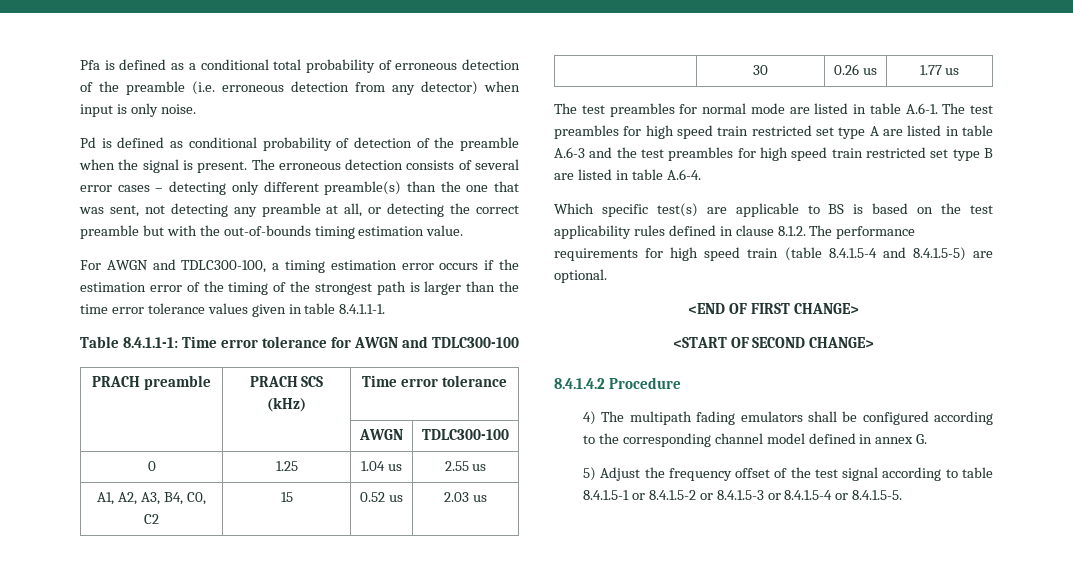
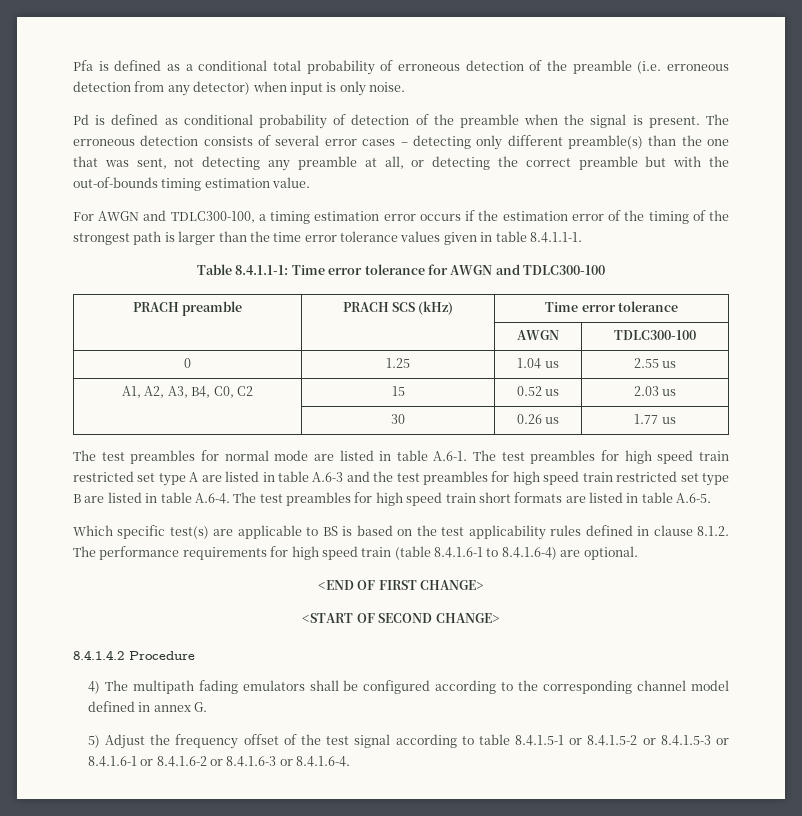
- The test preambles for normal mode are listed in table A.6-1. The test preambles for high speed train restricted set type A are listed in table A.6-3 and the test preambles for high speed train restricted set type B are listed in table A.6-4.
+ The test preambles for normal mode are listed in table A.6-1. The test preambles for high speed train restricted set type A are listed in table A.6-3 and the test preambles for high speed train restricted set type B are listed in table A.6-4. The test preambles for high speed train short formats are listed in table A.6-5.
- Which specific test(s) are applicable to BS is based on the test applicability rules defined in clause 8.1.2. The performance requirements for high speed train (table 8.4.1.5-4 and 8.4.1.5-5) are optional.
+ Which specific test(s) are applicable to BS is based on the test applicability rules defined in clause 8.1.2. The performance requirements for high speed train (table 8.4.1.6-1 to 8.4.1.6-4) are optional.
- 5) Adjust the frequency offset of the test signal according to table 8.4.1.5-1 or 8.4.1.5-2 or 8.4.1.5-3 or 8.4.1.5-4 or 8.4.1.5-5.
+ 5) Adjust the frequency offset of the test signal according to table 8.4.1.5-1 or 8.4.1.5-2 or 8.4.1.5-3 or 8.4.1.6-1 or 8.4.1.6-2 or 8.4.1.6-3 or 8.4.1.6-4.

